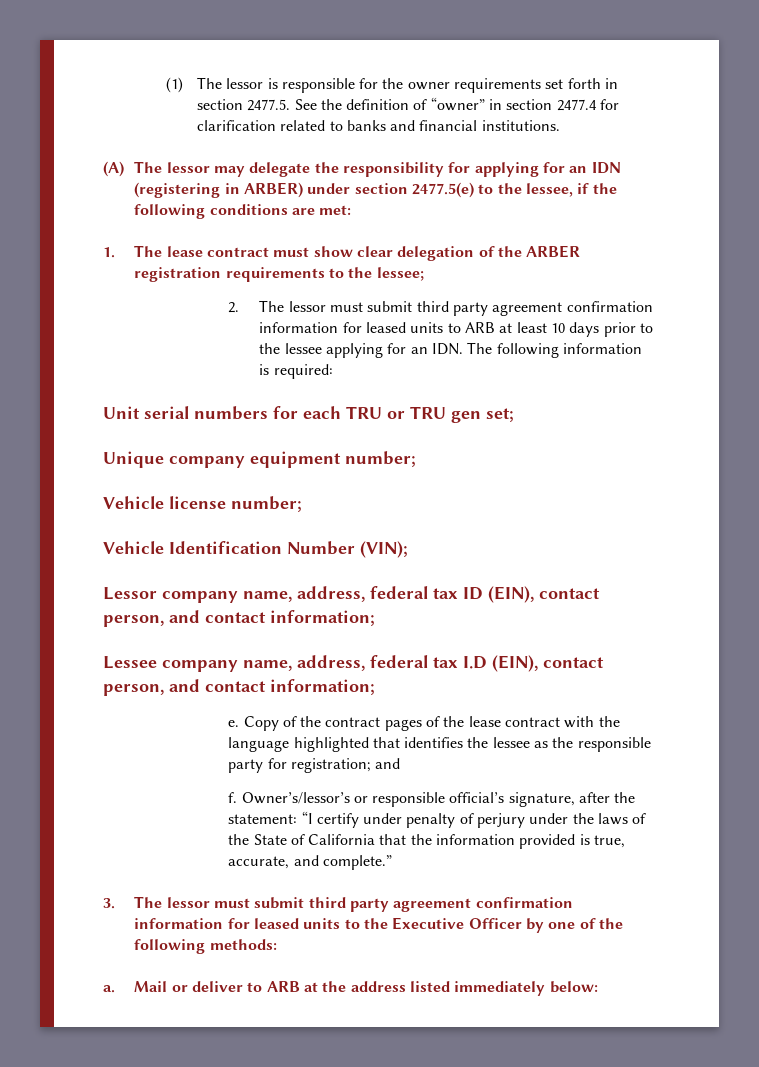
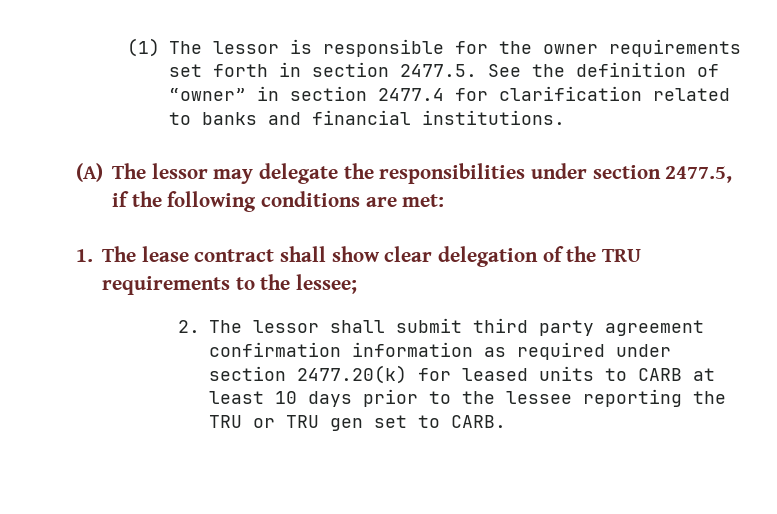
- (A) The lessor may delegate the responsibility for applying for an IDN (registering in ARBER) under section 2477.5(e) to the lessee, if the following conditions are met:
+ (A) The lessor may delegate the responsibilities under section 2477.5, if the following conditions are met:
- 1. The lease contract must show clear delegation of the ARBER registration requirements to the lessee;
+ 1. The lease contract shall show clear delegation of the TRU requirements to the lessee;
- 2. The lessor must submit third party agreement confirmation information for leased units to ARB at least 10 days prior to the lessee applying for an IDN. The following information is required:
- Unit serial numbers for each TRU or TRU gen set;
- Unique company equipment number;
- Vehicle license number;
- Vehicle Identification Number (VIN);
- Lessor company name, address, federal tax ID (EIN), contact person, and contact information;
- Lessee company name, address, federal tax I.D (EIN), contact person, and contact information;
- e. Copy of the contract pages of the lease contract with the language highlighted that identifies the lessee as the responsible party for registration; and
- f. Owner’s/lessor’s or responsible official’s signature, after the statement: “I certify under penalty of perjury under the laws of the State of California that the information provided is true, accurate, and complete.”
- 3. The lessor must submit third party agreement confirmation information for leased units to the Executive Officer by one of the following methods:
- a. Mail or deliver to ARB at the address listed immediately below:
+ 2. The lessor shall submit third party agreement confirmation information as required under section 2477.20(k) for leased units to CARB at least 10 days prior to the lessee reporting the TRU or TRU gen set to CARB.

